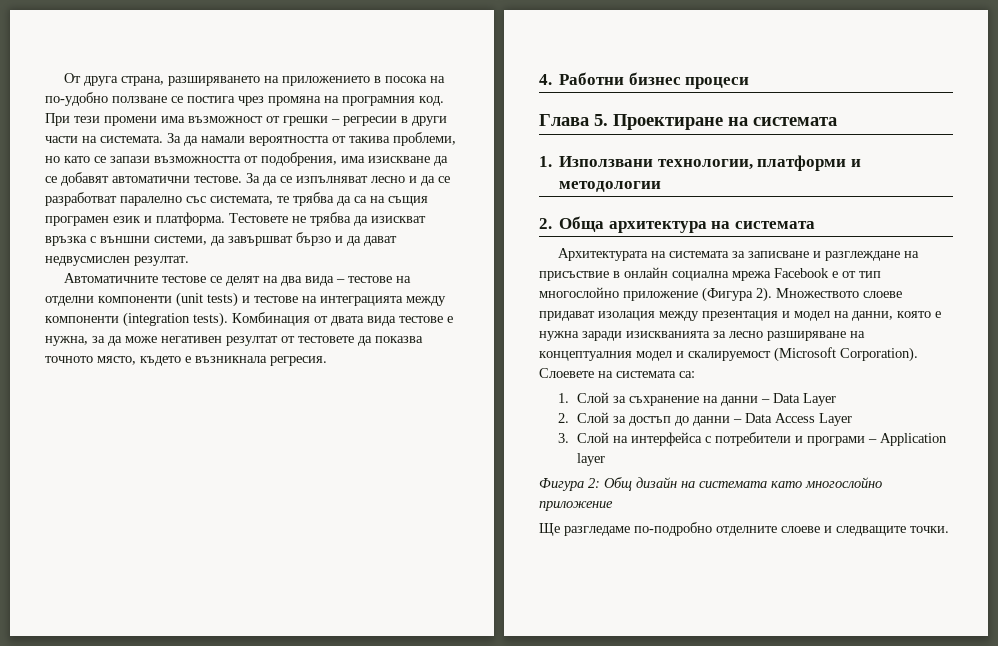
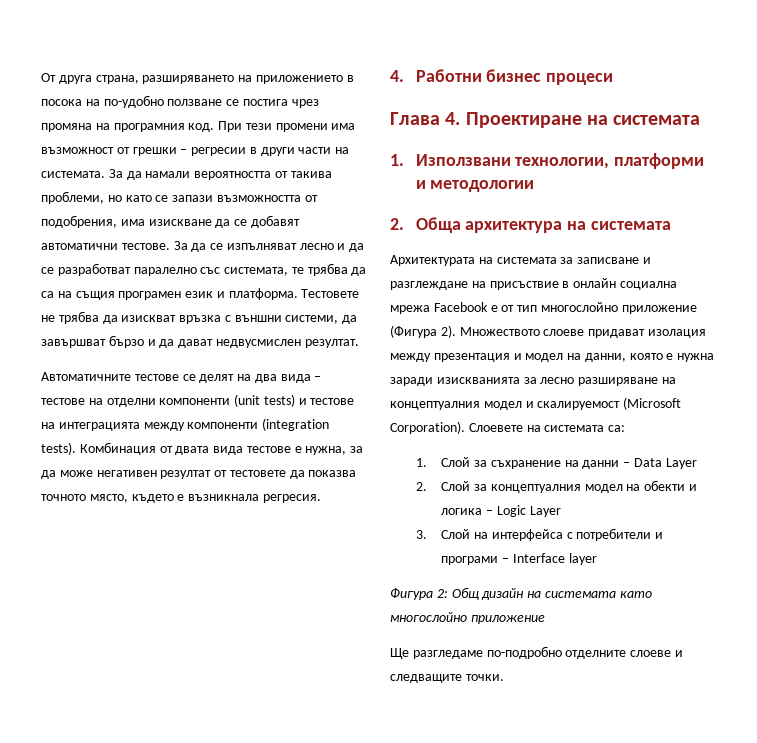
- Глава 5. Проектиране на системата
+ Глава 4. Проектиране на системата
- 2. Слой за достъп до данни – Data Access Layer
+ 2. Слой за концептуалния модел на обекти и логика – Logic Layer
- 3. Слой на интерфейса с потребители и програми – Application layer
+ 3. Слой на интерфейса с потребители и програми – Interface layer

